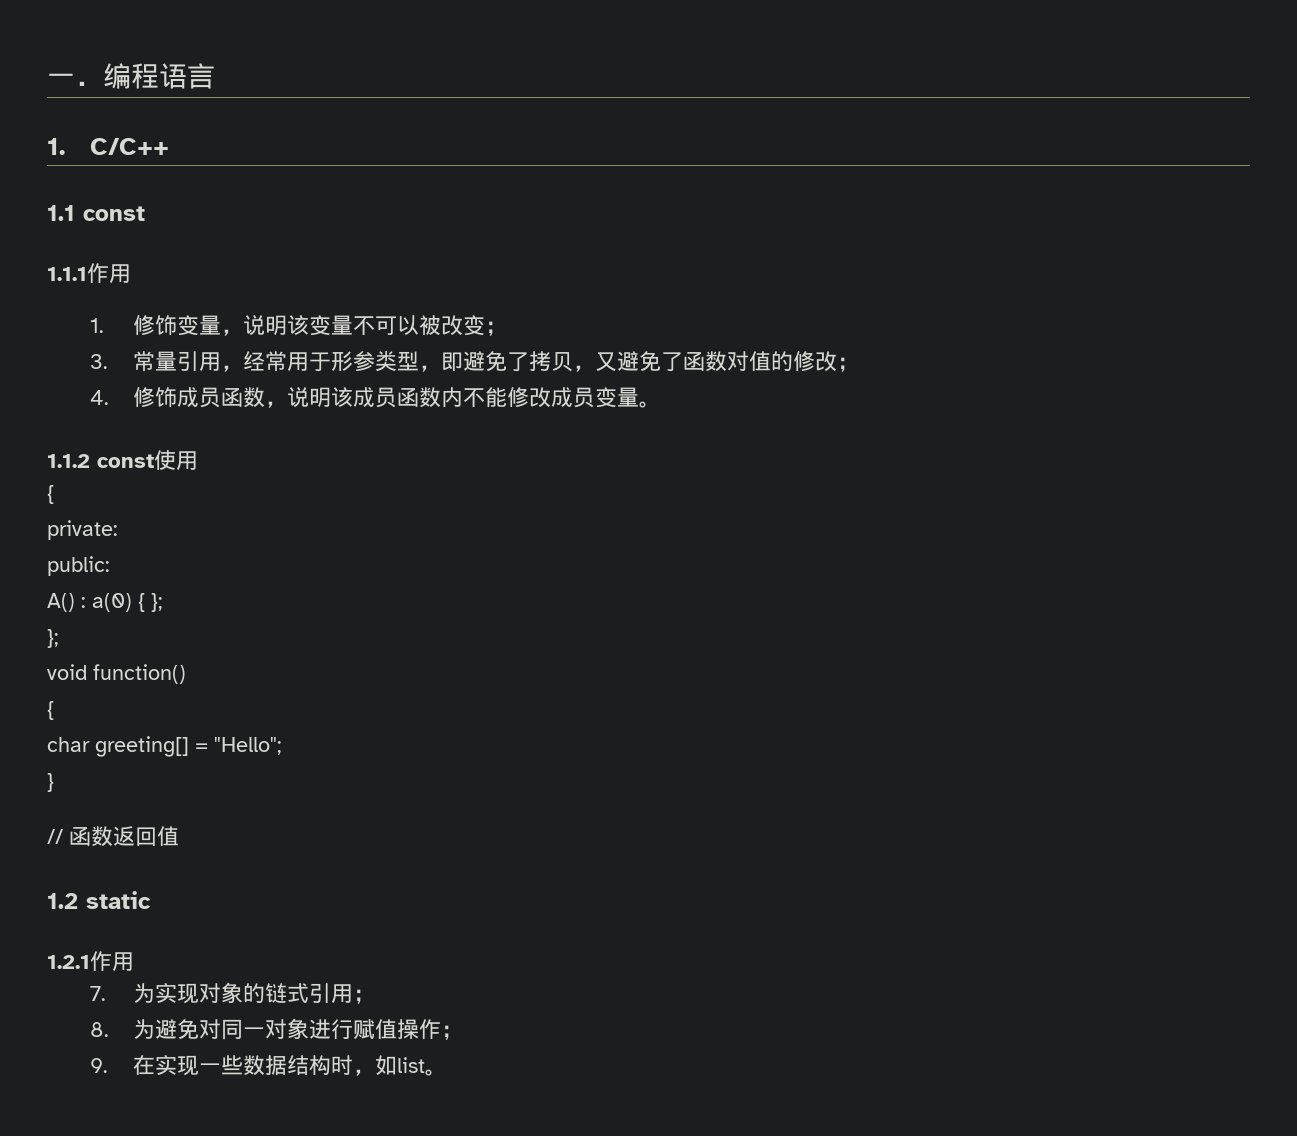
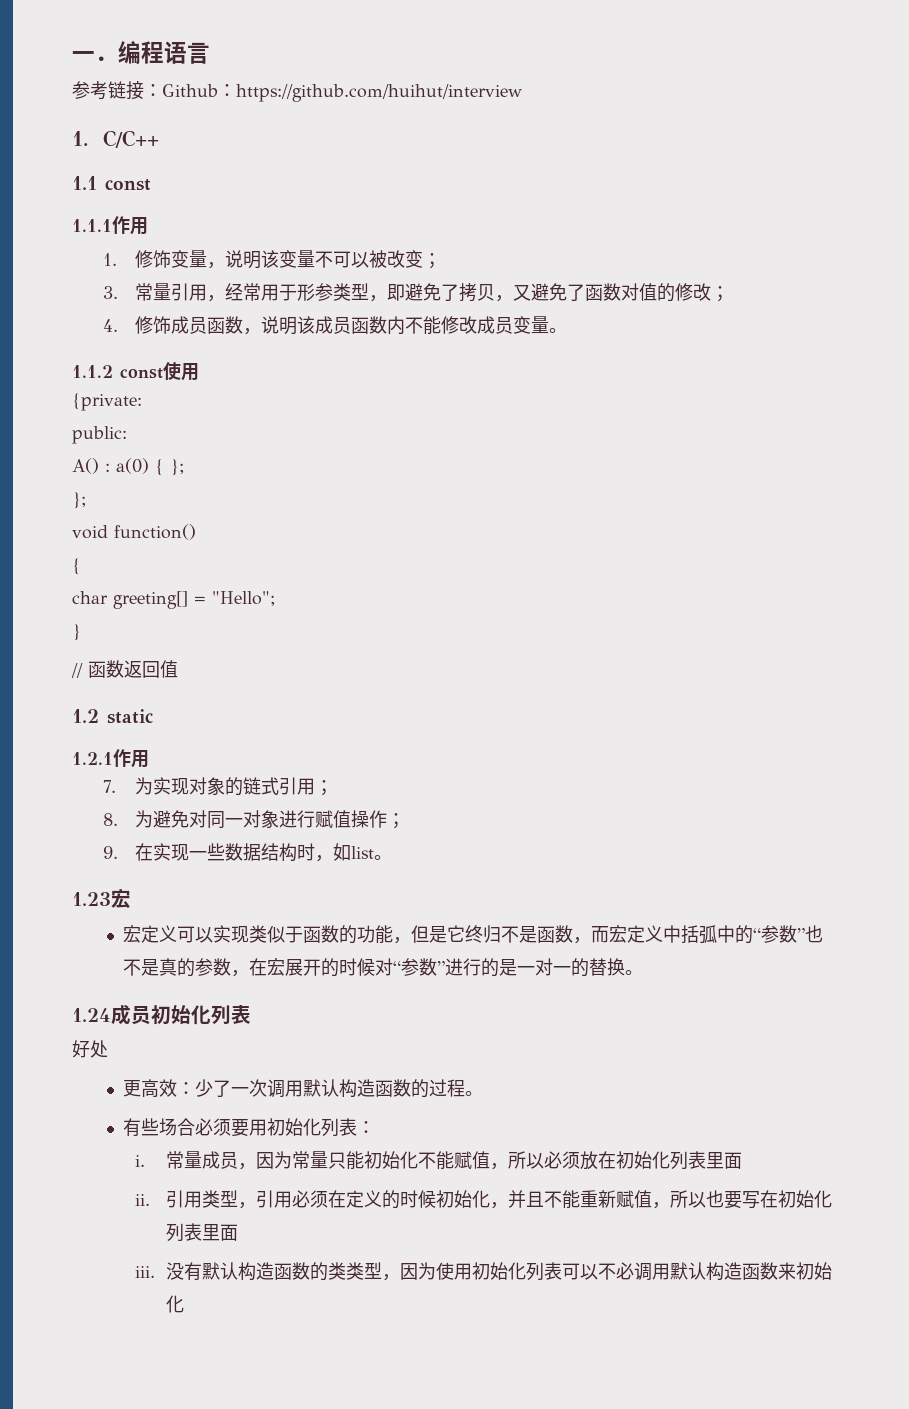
+ 参考链接：Github：https://github.com/huihut/interview
  1.1.2 const使用
- {
- private:
+ {private:
+ 1.23宏
+ 宏定义可以实现类似于函数的功能，但是它终归不是函数，而宏定义中括弧中的“参数”也不是真的参数，在宏展开的时候对“参数”进行的是一对一的替换。
+ 1.24成员初始化列表
+ 好处
+ 更高效：少了一次调用默认构造函数的过程。
+ 有些场合必须要用初始化列表：
+ i.常量成员，因为常量只能初始化不能赋值，所以必须放在初始化列表里面
+ ii.引用类型，引用必须在定义的时候初始化，并且不能重新赋值，所以也要写在初始化列表里面
+ iii.没有默认构造函数的类类型，因为使用初始化列表可以不必调用默认构造函数来初始化

